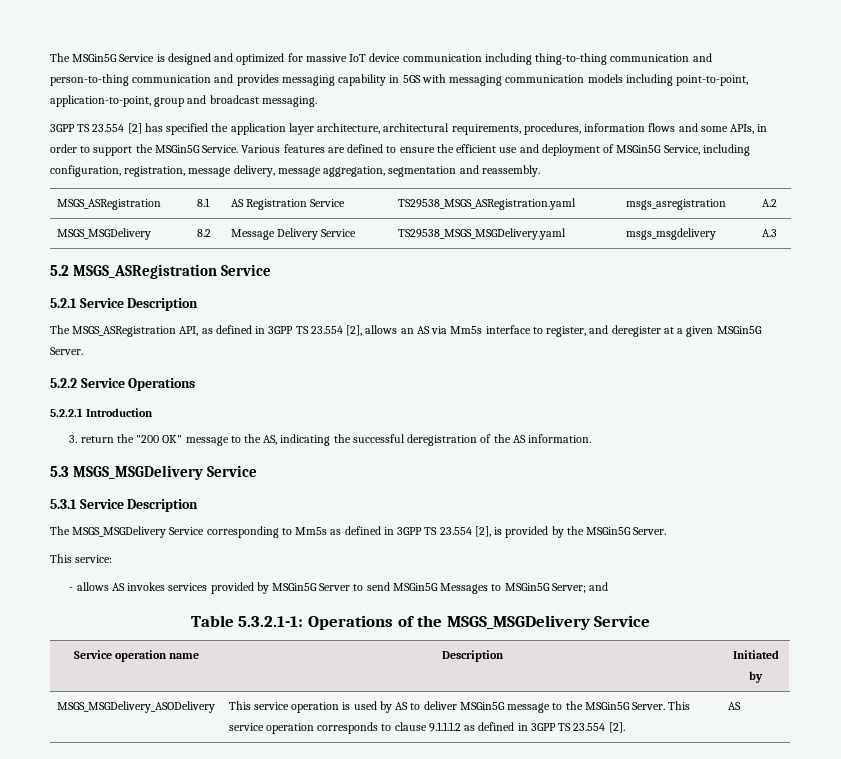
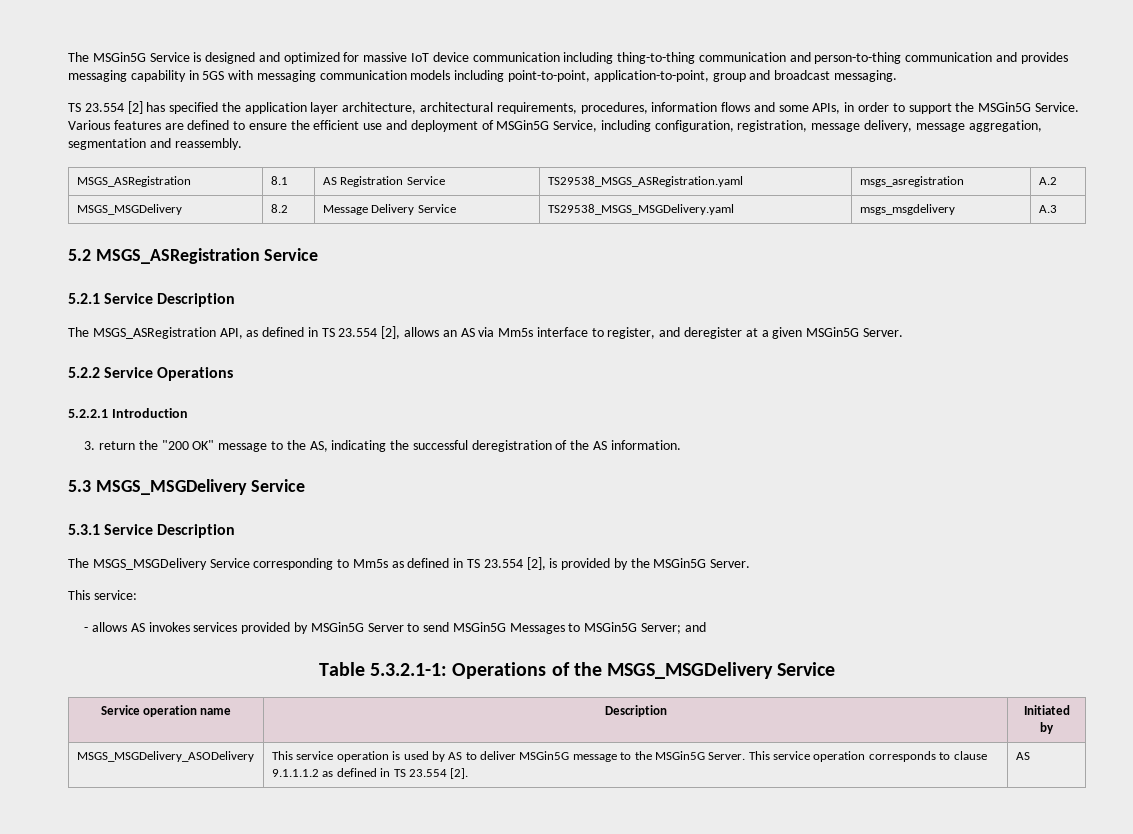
- 3GPP TS 23.554 [2] has specified the application layer architecture, architectural requirements, procedures, information flows and some APIs, in order to support the MSGin5G Service.
+ TS 23.554 [2] has specified the application layer architecture, architectural requirements, procedures, information flows and some APIs, in order to support the MSGin5G Service.
- The MSGS_ASRegistration API, as defined in 3GPP TS 23.554 [2], allows an AS via Mm5s interface to register, and deregister at a given MSGin5G Server.
+ The MSGS_ASRegistration API, as defined in TS 23.554 [2], allows an AS via Mm5s interface to register, and deregister at a given MSGin5G Server.
- The MSGS_MSGDelivery Service corresponding to Mm5s as defined in 3GPP TS 23.554 [2], is provided by the MSGin5G Server.
+ The MSGS_MSGDelivery Service corresponding to Mm5s as defined in TS 23.554 [2], is provided by the MSGin5G Server.
- MSGS_MSGDelivery_ASODelivery | This service operation is used by AS to deliver MSGin5G message to the MSGin5G Server. This service operation corresponds to clause 9.1.1.1.2 as defined in 3GPP TS 23.554 [2]. | AS
+ MSGS_MSGDelivery_ASODelivery | This service operation is used by AS to deliver MSGin5G message to the MSGin5G Server. This service operation corresponds to clause 9.1.1.1.2 as defined in TS 23.554 [2]. | AS

